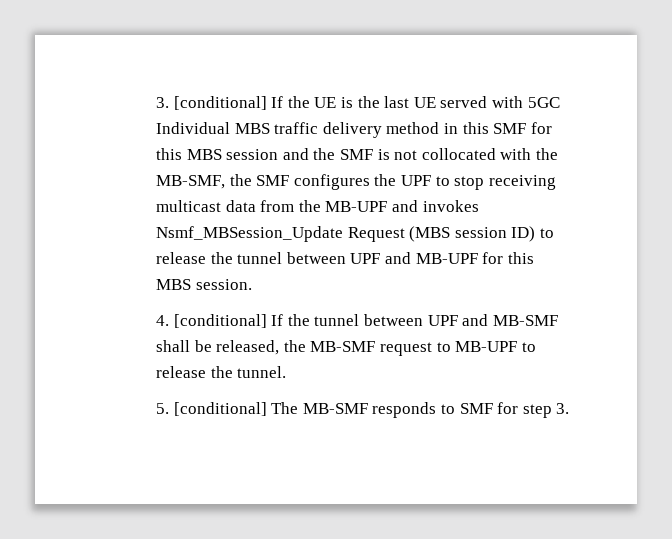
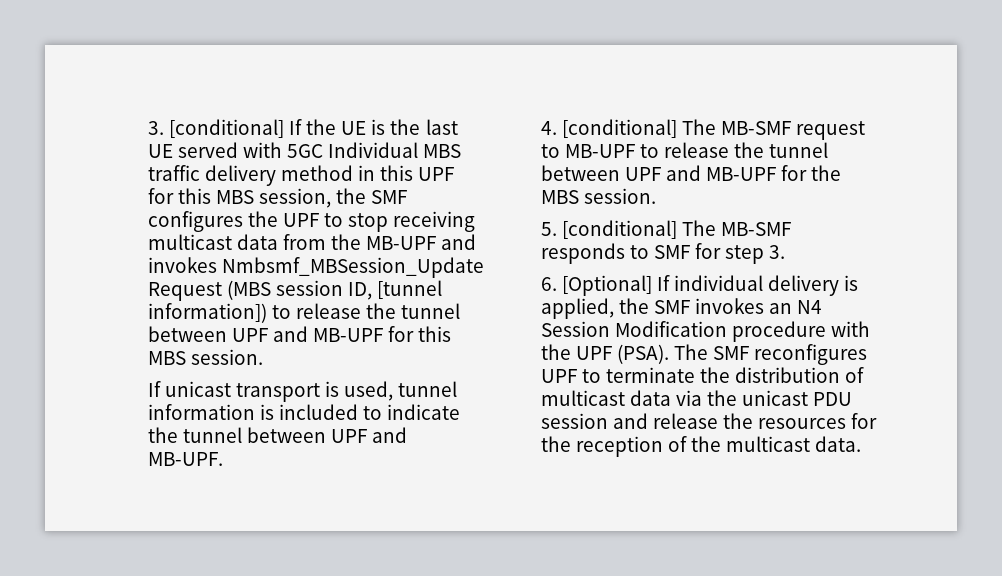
- 3. [conditional] If the UE is the last UE served with 5GC Individual MBS traffic delivery method in this SMF for this MBS session and the SMF is not collocated with the MB-SMF, the SMF configures the UPF to stop receiving multicast data from the MB-UPF and invokes Nsmf_MBSession_Update Request (MBS session ID) to release the tunnel between UPF and MB-UPF for this MBS session.
+ 3. [conditional] If the UE is the last UE served with 5GC Individual MBS traffic delivery method in this UPF for this MBS session, the SMF configures the UPF to stop receiving multicast data from the MB-UPF and invokes Nmbsmf_MBSession_Update Request (MBS session ID, [tunnel information]) to release the tunnel between UPF and MB-UPF for this MBS session.
- 4. [conditional] If the tunnel between UPF and MB-SMF shall be released, the MB-SMF request to MB-UPF to release the tunnel.
+ If unicast transport is used, tunnel information is included to indicate the tunnel between UPF and MB-UPF.
+ 4. [conditional] The MB-SMF request to MB-UPF to release the tunnel between UPF and MB-UPF for the MBS session.
+ 6. [Optional] If individual delivery is applied, the SMF invokes an N4 Session Modification procedure with the UPF (PSA). The SMF reconfigures UPF to terminate the distribution of multicast data via the unicast PDU session and release the resources for the reception of the multicast data.

